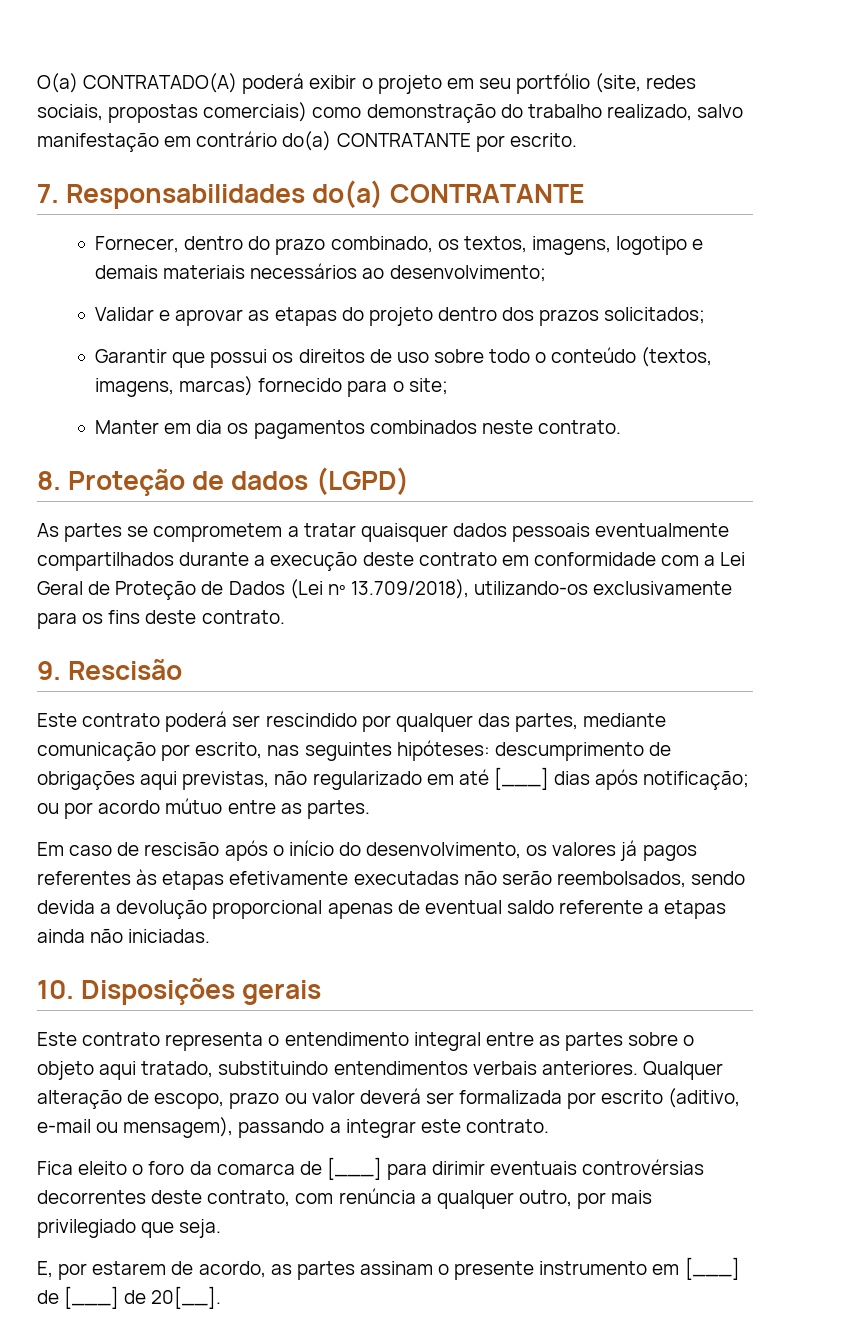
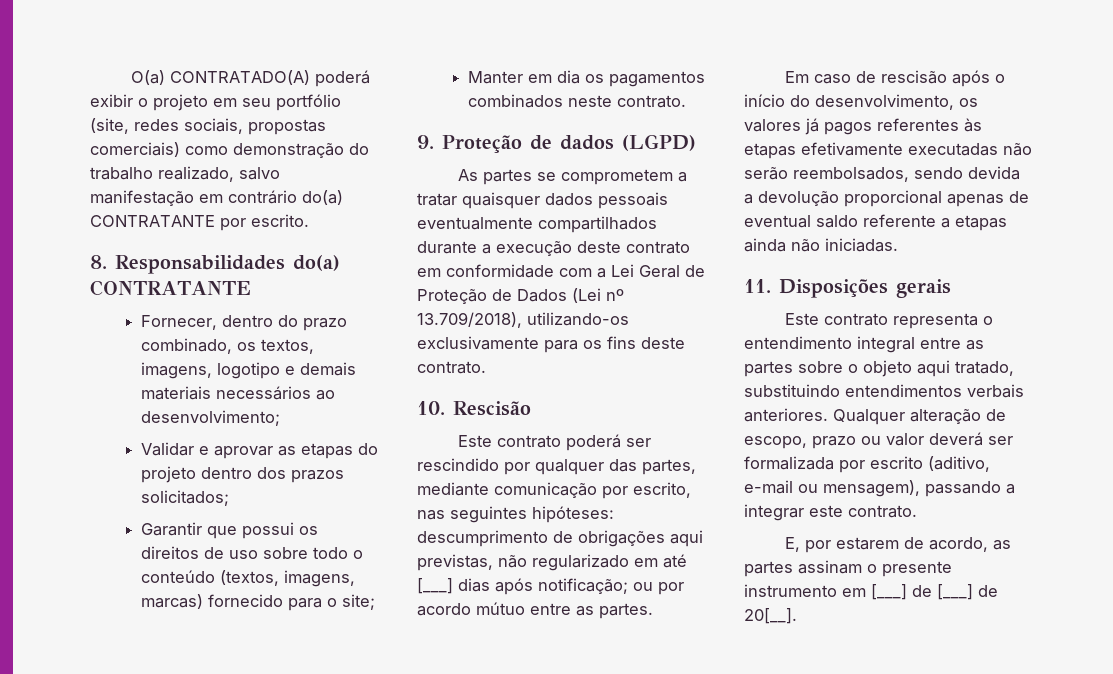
- 7. Responsabilidades do(a) CONTRATANTE
+ 8. Responsabilidades do(a) CONTRATANTE
- 8. Proteção de dados (LGPD)
+ 9. Proteção de dados (LGPD)
- 9. Rescisão
+ 10. Rescisão
- 10. Disposições gerais
+ 11. Disposições gerais
- Fica eleito o foro da comarca de [___] para dirimir eventuais controvérsias decorrentes deste contrato, com renúncia a qualquer outro, por mais privilegiado que seja.

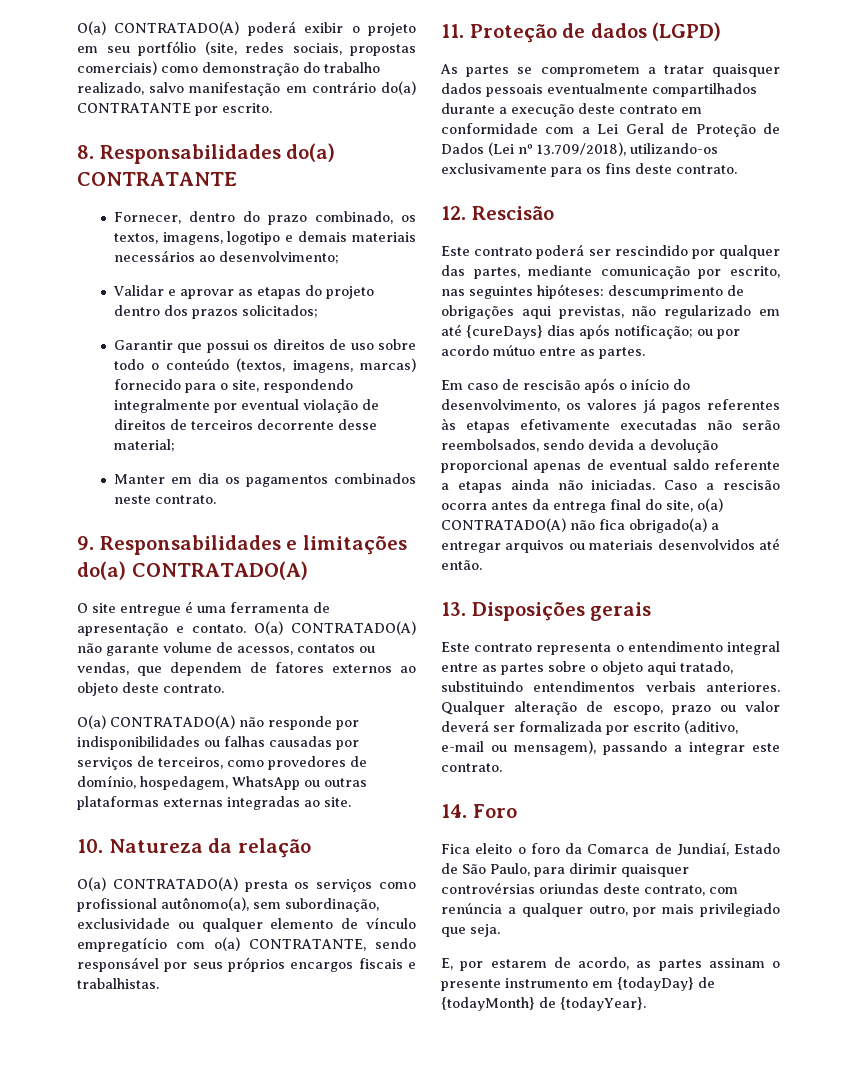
- Garantir que possui os direitos de uso sobre todo o conteúdo (textos, imagens, marcas) fornecido para o site;
+ Garantir que possui os direitos de uso sobre todo o conteúdo (textos, imagens, marcas) fornecido para o site, respondendo integralmente por eventual violação de direitos de terceiros decorrente desse material;
- 9. Proteção de dados (LGPD)
+ 9. Responsabilidades e limitações do(a) CONTRATADO(A)
+ O site entregue é uma ferramenta de apresentação e contato. O(a) CONTRATADO(A) não garante volume de acessos, contatos ou vendas, que dependem de fatores externos ao objeto deste contrato.
+ O(a) CONTRATADO(A) não responde por indisponibilidades ou falhas causadas por serviços de terceiros, como provedores de domínio, hospedagem, WhatsApp ou outras plataformas externas integradas ao site.
+ 10. Natureza da relação
+ O(a) CONTRATADO(A) presta os serviços como profissional autônomo(a), sem subordinação, exclusividade ou qualquer elemento de vínculo empregatício com o(a) CONTRATANTE, sendo responsável por seus próprios encargos fiscais e trabalhistas.
+ 11. Proteção de dados (LGPD)
- 10. Rescisão
+ 12. Rescisão
- Este contrato poderá ser rescindido por qualquer das partes, mediante comunicação por escrito, nas seguintes hipóteses: descumprimento de obrigações aqui previstas, não regularizado em até [___] dias após notificação; ou por acordo mútuo entre as partes.
+ Este contrato poderá ser rescindido por qualquer das partes, mediante comunicação por escrito, nas seguintes hipóteses: descumprimento de obrigações aqui previstas, não regularizado em até {cureDays} dias após notificação; ou por acordo mútuo entre as partes.
- Em caso de rescisão após o início do desenvolvimento, os valores já pagos referentes às etapas efetivamente executadas não serão reembolsados, sendo devida a devolução proporcional apenas de eventual saldo referente a etapas ainda não iniciadas.
- 11. Disposições gerais
+ Em caso de rescisão após o início do desenvolvimento, os valores já pagos referentes às etapas efetivamente executadas não serão reembolsados, sendo devida a devolução proporcional apenas de eventual saldo referente a etapas ainda não iniciadas. Caso a rescisão ocorra antes da entrega final do site, o(a) CONTRATADO(A) não fica obrigado(a) a entregar arquivos ou materiais desenvolvidos até então.
+ 13. Disposições gerais
+ 14. Foro
+ Fica eleito o foro da Comarca de Jundiaí, Estado de São Paulo, para dirimir quaisquer controvérsias oriundas deste contrato, com renúncia a qualquer outro, por mais privilegiado que seja.
- E, por estarem de acordo, as partes assinam o presente instrumento em [___] de [___] de 20[__].
+ E, por estarem de acordo, as partes assinam o presente instrumento em {todayDay} de {todayMonth} de {todayYear}.

